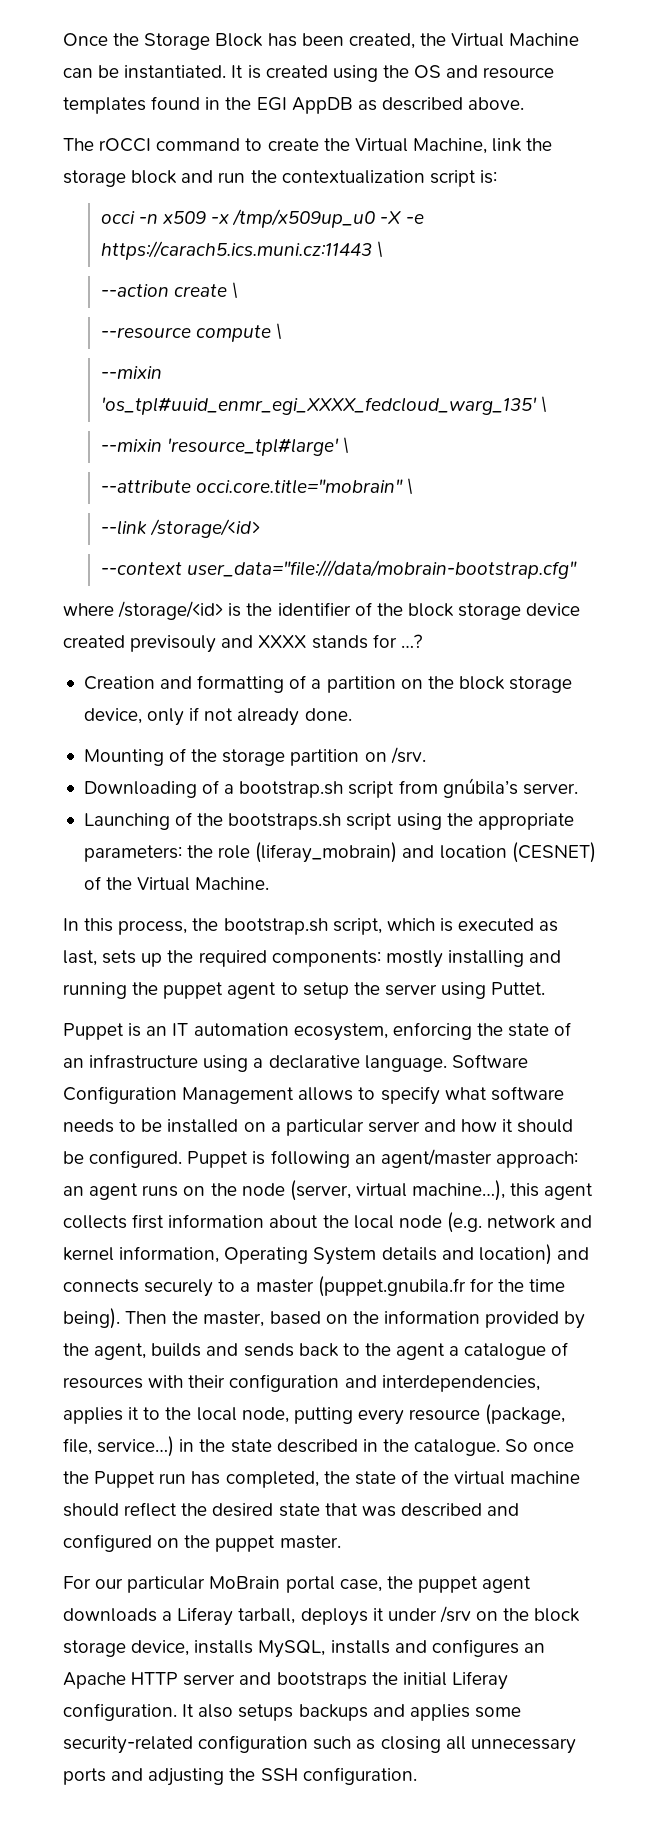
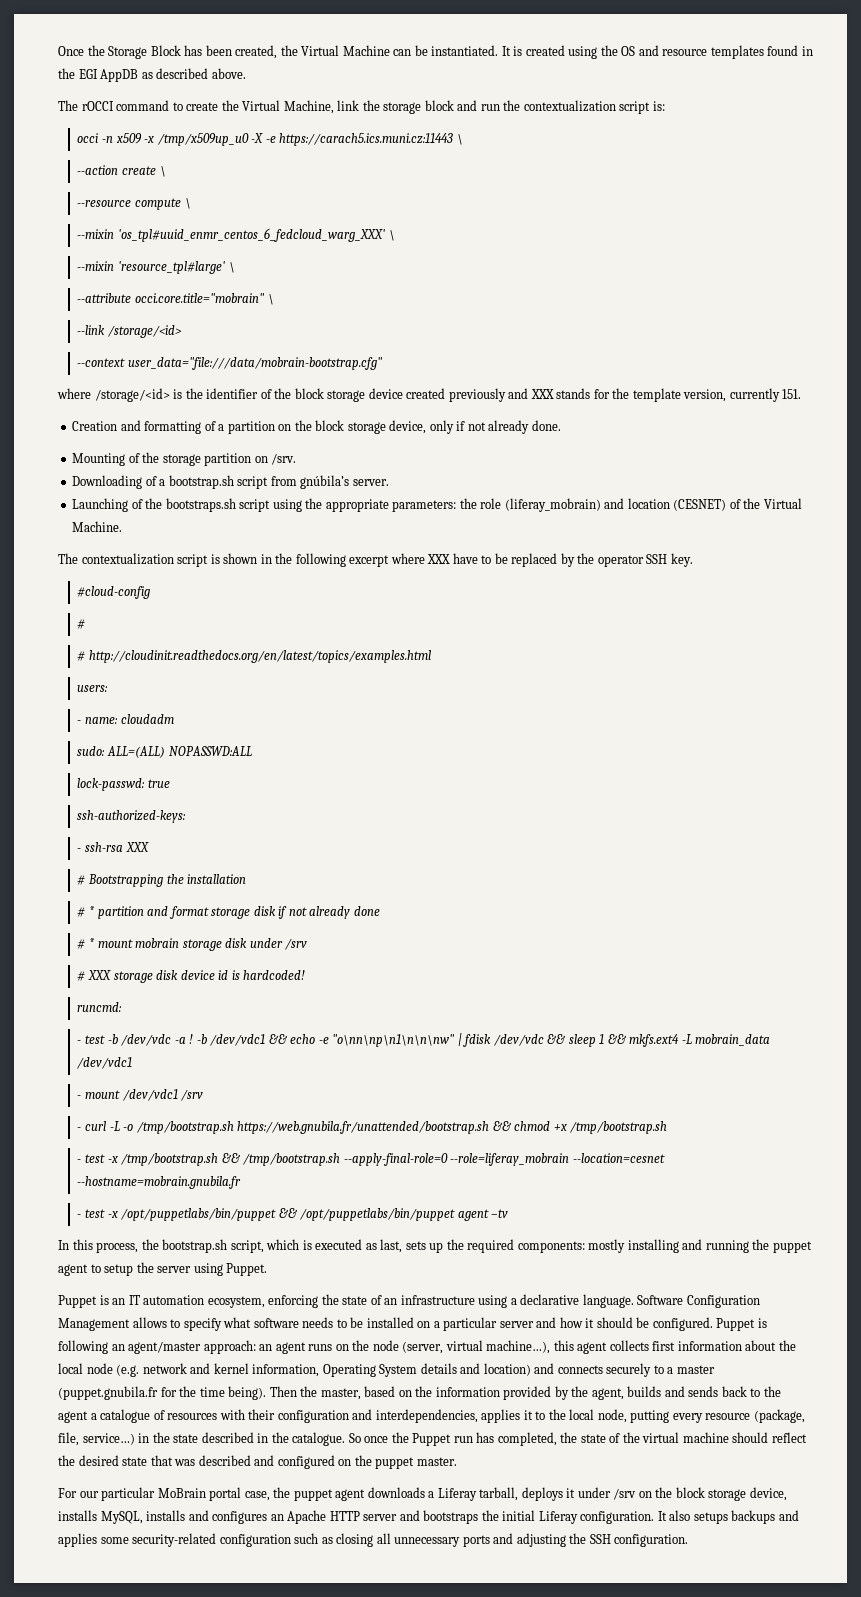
- --mixin 'os_tpl#uuid_enmr_egi_XXXX_fedcloud_warg_135' \
+ --mixin 'os_tpl#uuid_enmr_centos_6_fedcloud_warg_XXX' \
- where /storage/<id> is the identifier of the block storage device created previsouly and XXXX stands for …?
+ where /storage/<id> is the identifier of the block storage device created previously and XXX stands for the template version, currently 151.
+ The contextualization script is shown in the following excerpt where XXX have to be replaced by the operator SSH key.
+ #cloud-config
+ #
+ # http://cloudinit.readthedocs.org/en/latest/topics/examples.html
+ users:
+ - name: cloudadm
+ sudo: ALL=(ALL) NOPASSWD:ALL
+ lock-passwd: true
+ ssh-authorized-keys:
+ - ssh-rsa XXX
+ # Bootstrapping the installation
+ # * partition and format storage disk if not already done
+ # * mount mobrain storage disk under /srv
+ # XXX storage disk device id is hardcoded!
+ runcmd:
+ - test -b /dev/vdc -a ! -b /dev/vdc1 && echo -e "o\nn\np\n1\n\n\nw" | fdisk /dev/vdc && sleep 1 && mkfs.ext4 -L mobrain_data /dev/vdc1
+ - mount /dev/vdc1 /srv
+ - curl -L -o /tmp/bootstrap.sh https://web.gnubila.fr/unattended/bootstrap.sh && chmod +x /tmp/bootstrap.sh
+ - test -x /tmp/bootstrap.sh && /tmp/bootstrap.sh --apply-final-role=0 --role=liferay_mobrain --location=cesnet --hostname=mobrain.gnubila.fr
+ - test -x /opt/puppetlabs/bin/puppet && /opt/puppetlabs/bin/puppet agent –tv
- In this process, the bootstrap.sh script, which is executed as last, sets up the required components: mostly installing and running the puppet agent to setup the server using Puttet.
+ In this process, the bootstrap.sh script, which is executed as last, sets up the required components: mostly installing and running the puppet agent to setup the server using Puppet.

